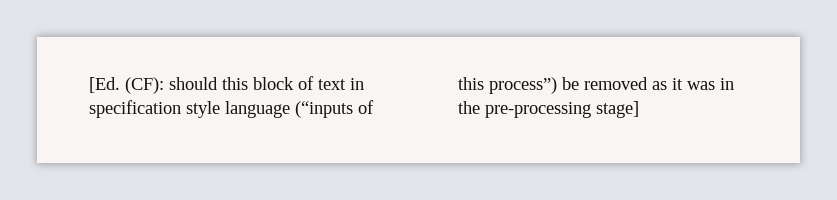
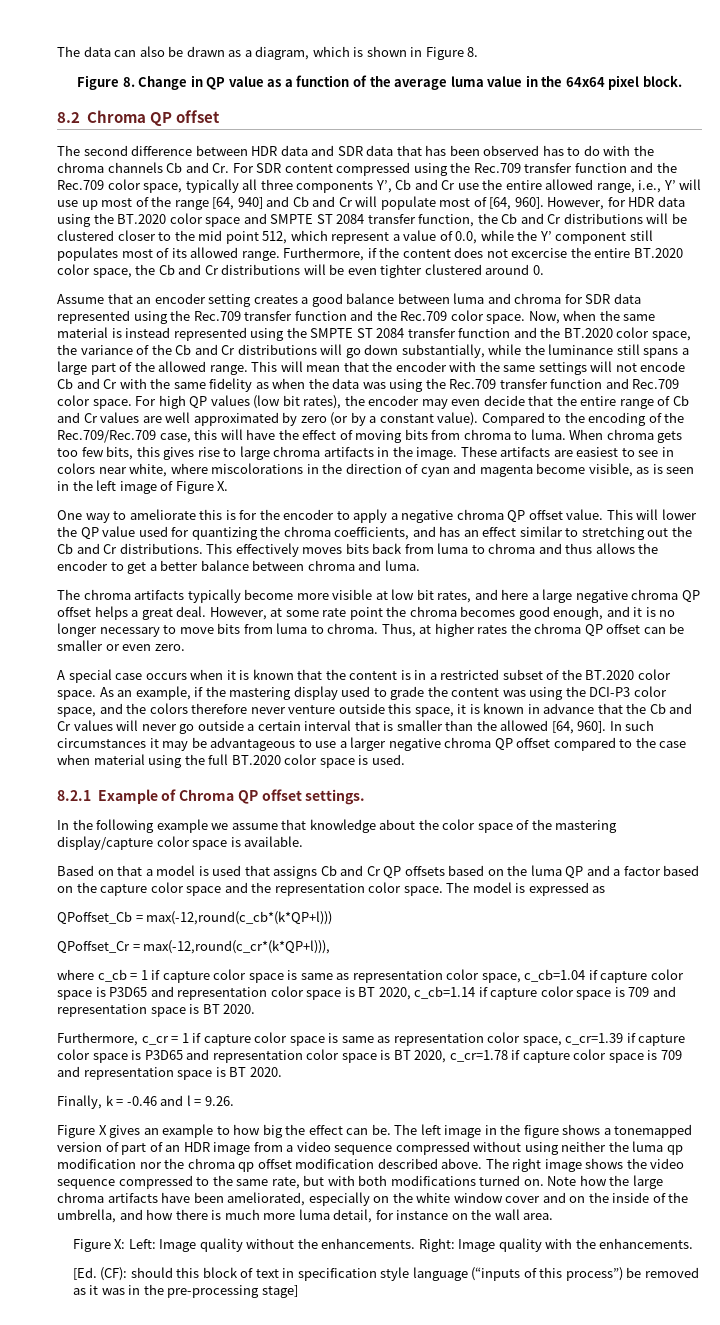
+ The data can also be drawn as a diagram, which is shown in Figure 8.
+ Figure 8. Change in QP value as a function of the average luma value in the 64x64 pixel block.
+ 8.2 Chroma QP offset
+ The second difference between HDR data and SDR data that has been observed has to do with the chroma channels Cb and Cr. For SDR content compressed using the Rec.709 transfer function and the Rec.709 color space, typically all three components Y’, Cb and Cr use the entire allowed range, i.e., Y’ will use up most of the range [64, 940] and Cb and Cr will populate most of [64, 960]. However, for HDR data using the BT.2020 color space and SMPTE ST 2084 transfer function, the Cb and Cr distributions will be clustered closer to the mid point 512, which represent a value of 0.0, while the Y’ component still populates most of its allowed range. Furthermore, if the content does not excercise the entire BT.2020 color space, the Cb and Cr distributions will be even tighter clustered around 0.
+ Assume that an encoder setting creates a good balance between luma and chroma for SDR data represented using the Rec.709 transfer function and the Rec.709 color space. Now, when the same material is instead represented using the SMPTE ST 2084 transfer function and the BT.2020 color space, the variance of the Cb and Cr distributions will go down substantially, while the luminance still spans a large part of the allowed range. This will mean that the encoder with the same settings will not encode Cb and Cr with the same fidelity as when the data was using the Rec.709 transfer function and Rec.709 color space. For high QP values (low bit rates), the encoder may even decide that the entire range of Cb and Cr values are well approximated by zero (or by a constant value). Compared to the encoding of the Rec.709/Rec.709 case, this will have the effect of moving bits from chroma to luma. When chroma gets too few bits, this gives rise to large chroma artifacts in the image. These artifacts are easiest to see in colors near white, where miscolorations in the direction of cyan and magenta become visible, as is seen in the left image of Figure X.
+ One way to ameliorate this is for the encoder to apply a negative chroma QP offset value. This will lower the QP value used for quantizing the chroma coefficients, and has an effect similar to stretching out the Cb and Cr distributions. This effectively moves bits back from luma to chroma and thus allows the encoder to get a better balance between chroma and luma.
+ The chroma artifacts typically become more visible at low bit rates, and here a large negative chroma QP offset helps a great deal. However, at some rate point the chroma becomes good enough, and it is no longer necessary to move bits from luma to chroma. Thus, at higher rates the chroma QP offset can be smaller or even zero.
+ A special case occurs when it is known that the content is in a restricted subset of the BT.2020 color space. As an example, if the mastering display used to grade the content was using the DCI-P3 color space, and the colors therefore never venture outside this space, it is known in advance that the Cb and Cr values will never go outside a certain interval that is smaller than the allowed [64, 960]. In such circumstances it may be advantageous to use a larger negative chroma QP offset compared to the case when material using the full BT.2020 color space is used.
+ 8.2.1 Example of Chroma QP offset settings.
+ In the following example we assume that knowledge about the color space of the mastering display/capture color space is available.
+ Based on that a model is used that assigns Cb and Cr QP offsets based on the luma QP and a factor based on the capture color space and the representation color space. The model is expressed as
+ QPoffset_Cb = max(-12,round(c_cb*(k*QP+l)))
+ QPoffset_Cr = max(-12,round(c_cr*(k*QP+l))),
+ where c_cb = 1 if capture color space is same as representation color space, c_cb=1.04 if capture color space is P3D65 and representation color space is BT 2020, c_cb=1.14 if capture color space is 709 and representation space is BT 2020.
+ Furthermore, c_cr = 1 if capture color space is same as representation color space, c_cr=1.39 if capture color space is P3D65 and representation color space is BT 2020, c_cr=1.78 if capture color space is 709 and representation space is BT 2020.
+ Finally, k = -0.46 and l = 9.26.
+ Figure X gives an example to how big the effect can be. The left image in the figure shows a tonemapped version of part of an HDR image from a video sequence compressed without using neither the luma qp modification nor the chroma qp offset modification described above. The right image shows the video sequence compressed to the same rate, but with both modifications turned on. Note how the large chroma artifacts have been ameliorated, especially on the white window cover and on the inside of the umbrella, and how there is much more luma detail, for instance on the wall area.
+ Figure X: Left: Image quality without the enhancements. Right: Image quality with the enhancements.

